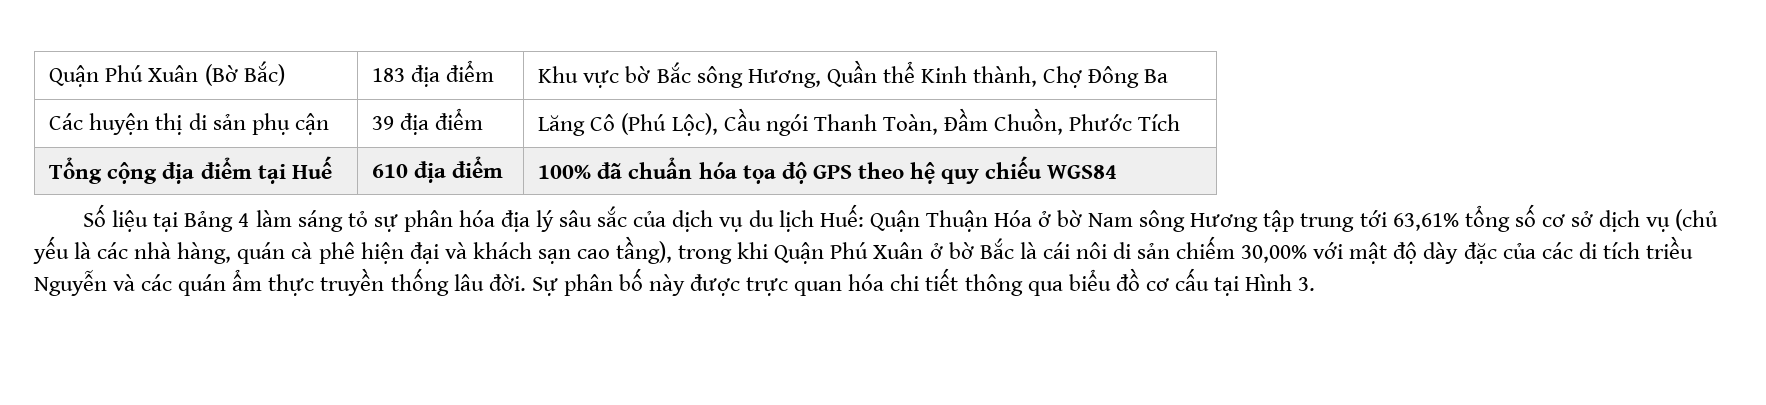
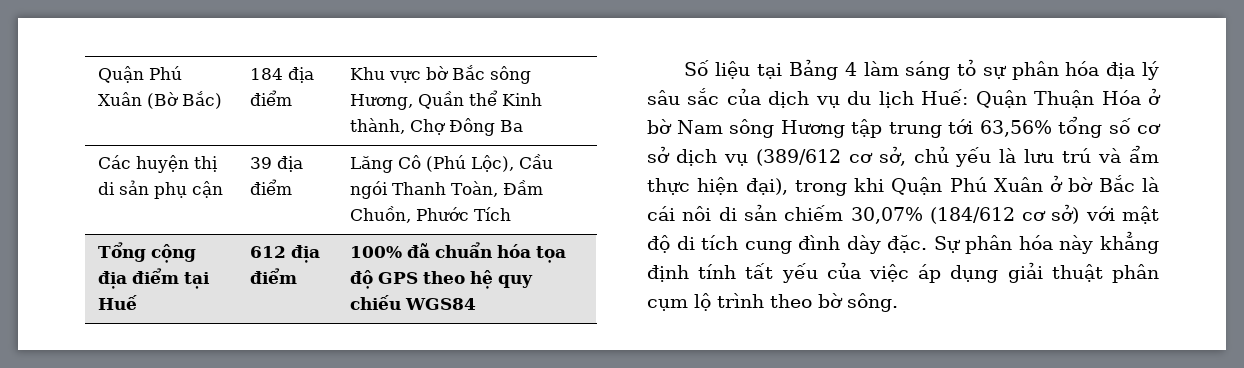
- Quận Phú Xuân (Bờ Bắc) | 183 địa điểm | Khu vực bờ Bắc sông Hương, Quần thể Kinh thành, Chợ Đông Ba
+ Quận Phú Xuân (Bờ Bắc) | 184 địa điểm | Khu vực bờ Bắc sông Hương, Quần thể Kinh thành, Chợ Đông Ba
- Tổng cộng địa điểm tại Huế | 610 địa điểm | 100% đã chuẩn hóa tọa độ GPS theo hệ quy chiếu WGS84
+ Tổng cộng địa điểm tại Huế | 612 địa điểm | 100% đã chuẩn hóa tọa độ GPS theo hệ quy chiếu WGS84
- Số liệu tại Bảng 4 làm sáng tỏ sự phân hóa địa lý sâu sắc của dịch vụ du lịch Huế: Quận Thuận Hóa ở bờ Nam sông Hương tập trung tới 63,61% tổng số cơ sở dịch vụ (chủ yếu là các nhà hàng, quán cà phê hiện đại và khách sạn cao tầng), trong khi Quận Phú Xuân ở bờ Bắc là cái nôi di sản chiếm 30,00% với mật độ dày đặc của các di tích triều Nguyễn và các quán ẩm thực truyền thống lâu đời. Sự phân bố này được trực quan hóa chi tiết thông qua biểu đồ cơ cấu tại Hình 3.
+ Số liệu tại Bảng 4 làm sáng tỏ sự phân hóa địa lý sâu sắc của dịch vụ du lịch Huế: Quận Thuận Hóa ở bờ Nam sông Hương tập trung tới 63,56% tổng số cơ sở dịch vụ (389/612 cơ sở, chủ yếu là lưu trú và ẩm thực hiện đại), trong khi Quận Phú Xuân ở bờ Bắc là cái nôi di sản chiếm 30,07% (184/612 cơ sở) với mật độ di tích cung đình dày đặc. Sự phân hóa này khẳng định tính tất yếu của việc áp dụng giải thuật phân cụm lộ trình theo bờ sông.

